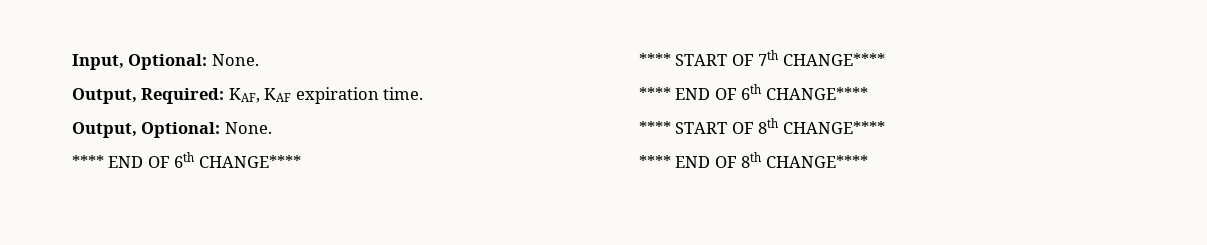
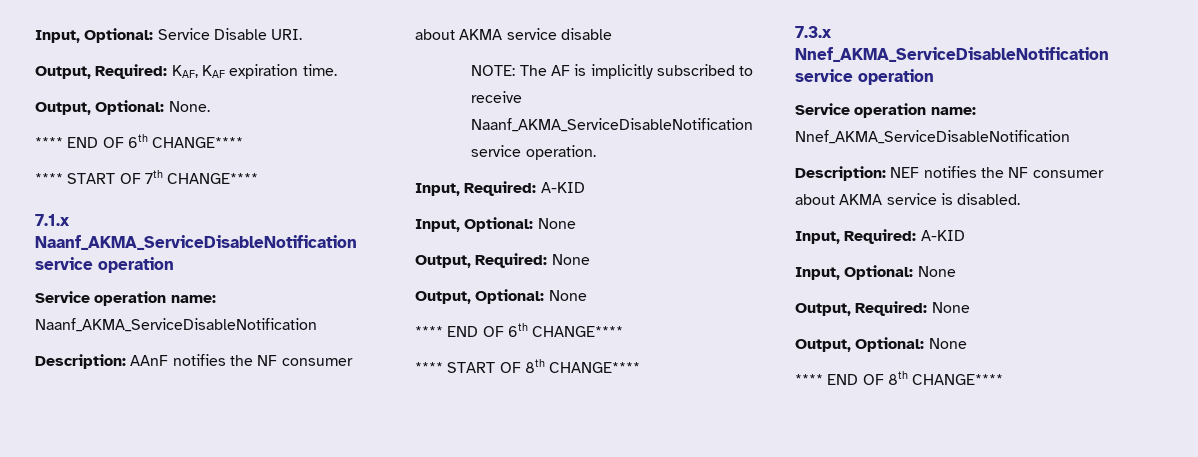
- Input, Optional: None.
+ Input, Optional: Service Disable URI.
+ 7.1.x Naanf_AKMA_ServiceDisableNotification service operation
+ Service operation name: Naanf_AKMA_ServiceDisableNotification
+ Description: AAnF notifies the NF consumer about AKMA service disable
+ NOTE: The AF is implicitly subscribed to receive Naanf_AKMA_ServiceDisableNotification service operation.
+ Input, Required: A-KID
+ Input, Optional: None
+ Output, Required: None
+ Output, Optional: None
+ 7.3.x Nnef_AKMA_ServiceDisableNotification service operation
+ Service operation name: Nnef_AKMA_ServiceDisableNotification
+ Description: NEF notifies the NF consumer about AKMA service is disabled.
+ Input, Required: A-KID
+ Input, Optional: None
+ Output, Required: None
+ Output, Optional: None

